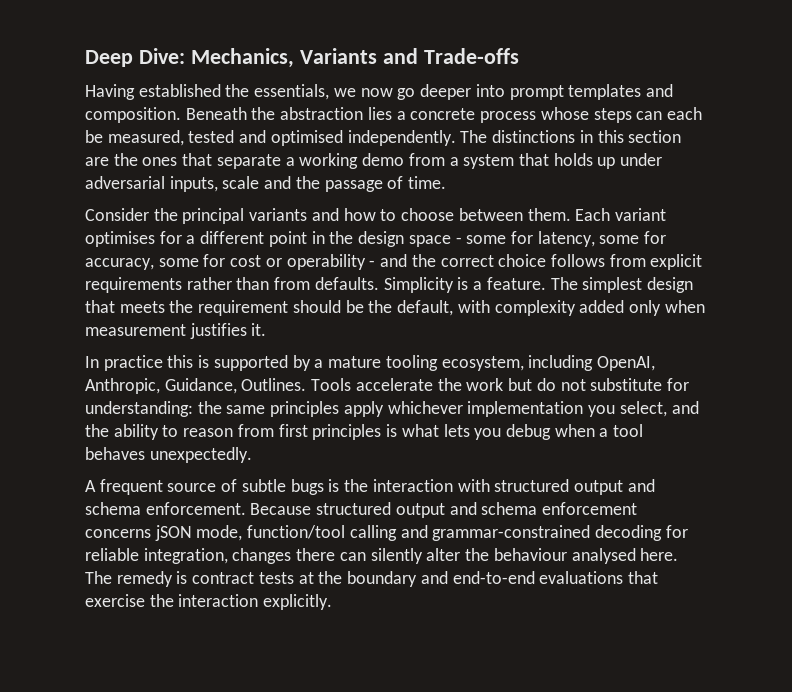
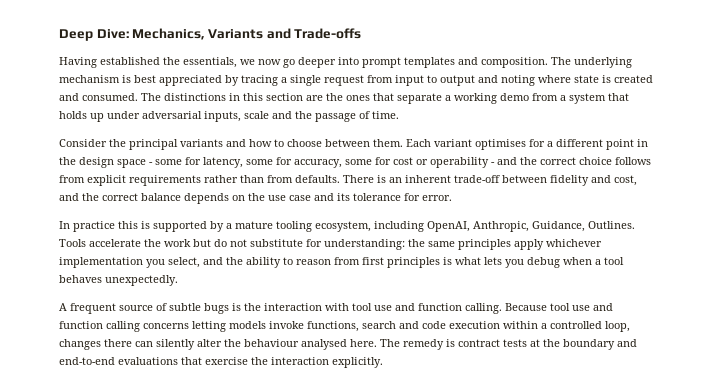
- Beneath the abstraction lies a concrete process whose steps can each be measured, tested and optimised independently.
+ The underlying mechanism is best appreciated by tracing a single request from input to output and noting where state is created and consumed.
- Simplicity is a feature. The simplest design that meets the requirement should be the default, with complexity added only when measurement justifies it.
+ There is an inherent trade-off between fidelity and cost, and the correct balance depends on the use case and its tolerance for error.
- A frequent source of subtle bugs is the interaction with structured output and schema enforcement. Because structured output and schema enforcement concerns jSON mode, function/tool calling and grammar-constrained decoding for reliable integration, changes there can silently alter the behaviour analysed here.
+ A frequent source of subtle bugs is the interaction with tool use and function calling. Because tool use and function calling concerns letting models invoke functions, search and code execution within a controlled loop, changes there can silently alter the behaviour analysed here.

